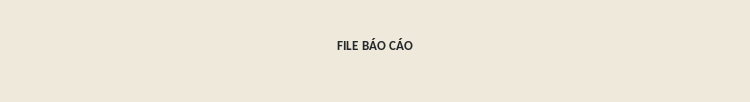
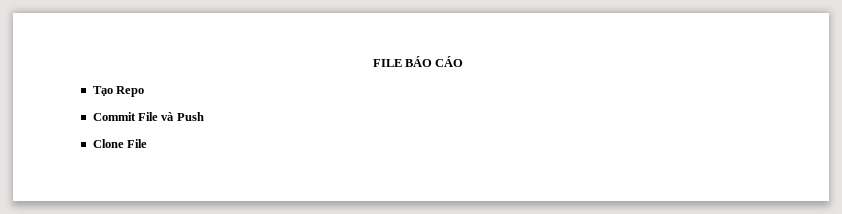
+ Tạo Repo
+ Commit File và Push
+ Clone File

